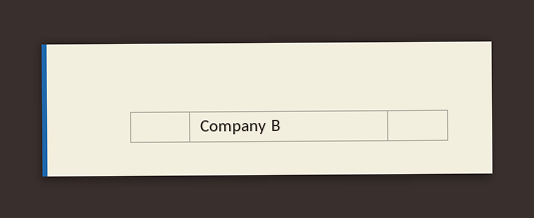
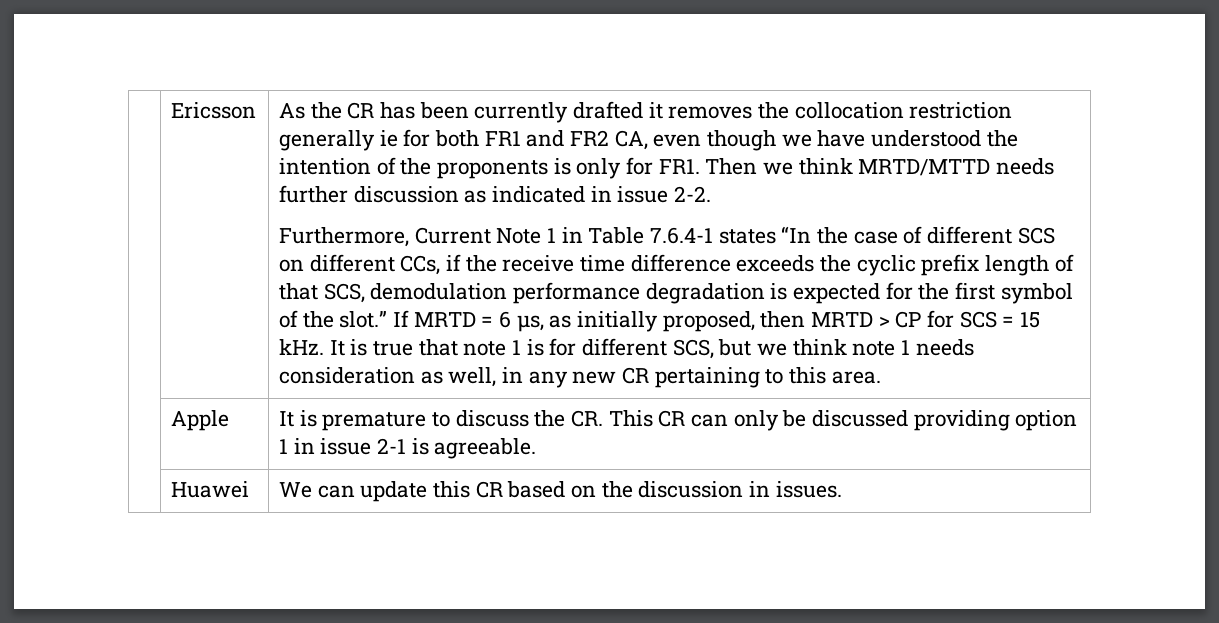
- Company B
+ Ericsson | As the CR has been currently drafted it removes the collocation restriction generally ie for both FR1 and FR2 CA, even though we have understood the intention of the proponents is only for FR1. Then we think MRTD/MTTD needs further discussion as indicated in issue 2-2.
+ Furthermore, Current Note 1 in Table 7.6.4-1 states “In the case of different SCS on different CCs, if the receive time difference exceeds the cyclic prefix length of that SCS, demodulation performance degradation is expected for the first symbol of the slot.” If MRTD = 6 µs, as initially proposed, then MRTD > CP for SCS = 15 kHz. It is true that note 1 is for different SCS, but we think note 1 needs consideration as well, in any new CR pertaining to this area.
+ | Apple | It is premature to discuss the CR. This CR can only be discussed providing option 1 in issue 2-1 is agreeable.
+ | Huawei | We can update this CR based on the discussion in issues.

